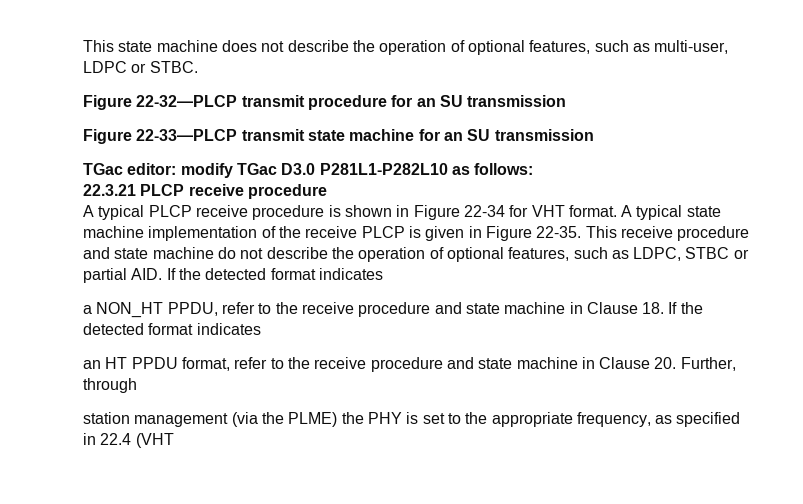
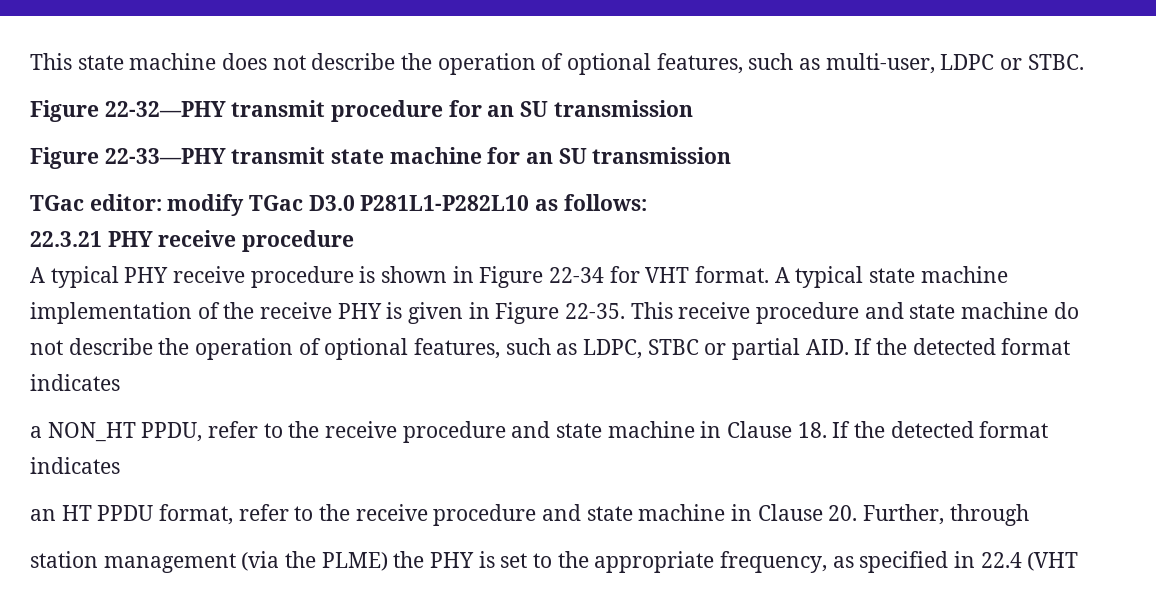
- Figure 22-32—PLCP transmit procedure for an SU transmission
+ Figure 22-32—PHY transmit procedure for an SU transmission
- Figure 22-33—PLCP transmit state machine for an SU transmission
+ Figure 22-33—PHY transmit state machine for an SU transmission
- 22.3.21 PLCP receive procedure
+ 22.3.21 PHY receive procedure
- A typical PLCP receive procedure is shown in Figure 22-34 for VHT format.
+ A typical PHY receive procedure is shown in Figure 22-34 for VHT format.
- A typical state machine implementation of the receive PLCP is given in Figure 22-35.
+ A typical state machine implementation of the receive PHY is given in Figure 22-35.

